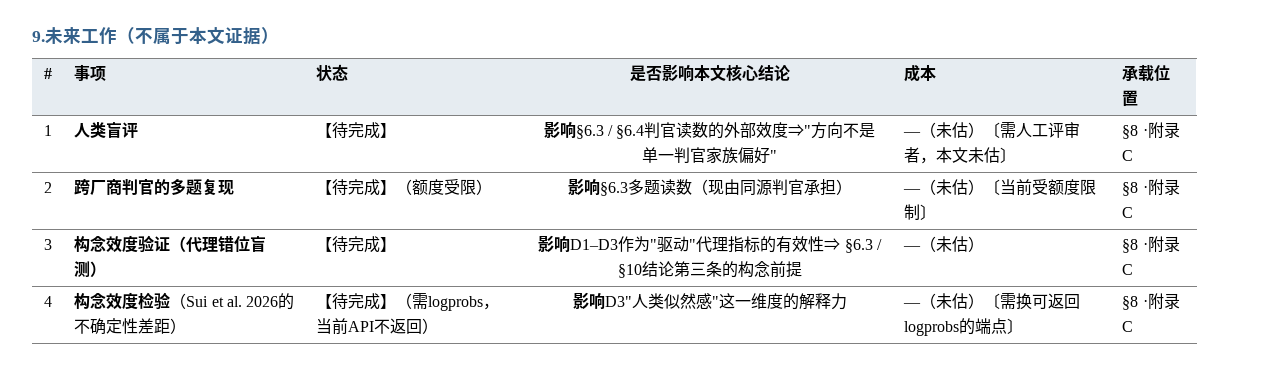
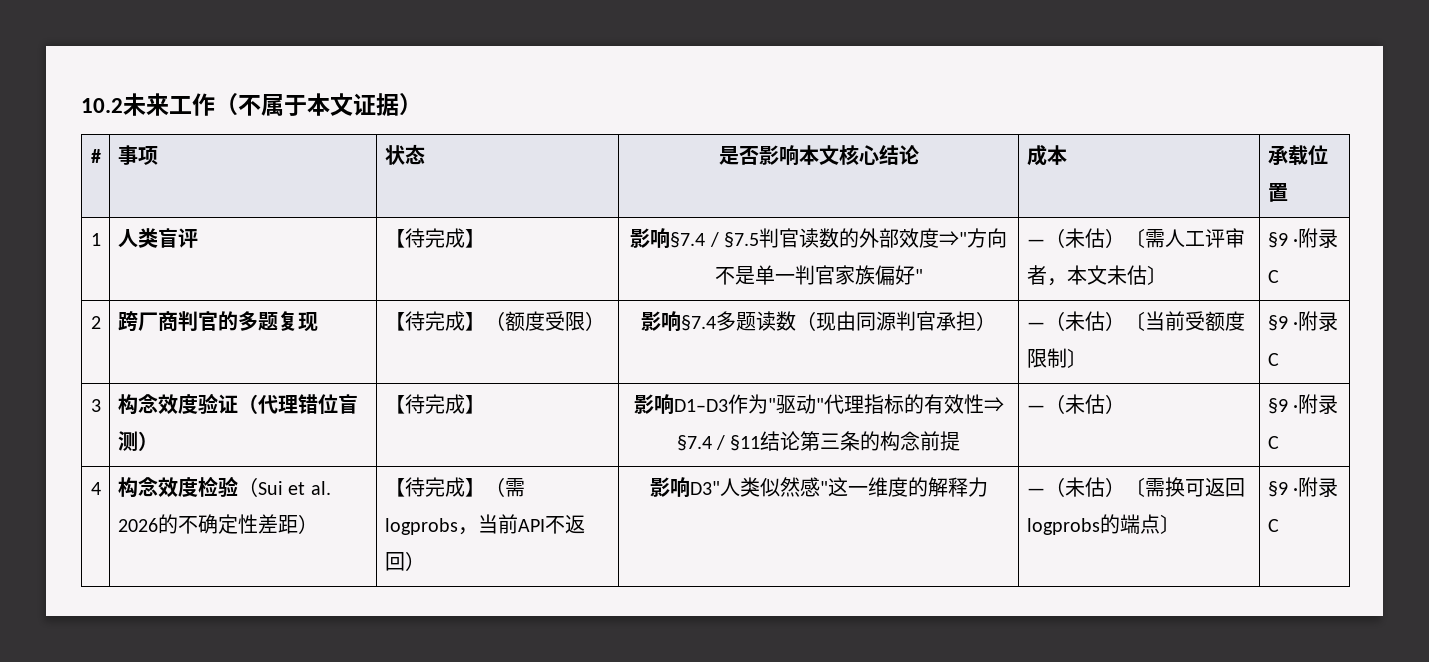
- 9.未来工作（不属于本文证据）
+ 10.2未来工作（不属于本文证据）
- 1 | 人类盲评 | 【待完成】 | 影响§6.3 / §6.4判官读数的外部效度⇒"方向不是单一判官家族偏好" | —（未估）〔需人工评审者，本文未估〕 | §8 ·附录C
+ 1 | 人类盲评 | 【待完成】 | 影响§7.4 / §7.5判官读数的外部效度⇒"方向不是单一判官家族偏好" | —（未估）〔需人工评审者，本文未估〕 | §9 ·附录C
- 2 | 跨厂商判官的多题复现 | 【待完成】（额度受限） | 影响§6.3多题读数（现由同源判官承担） | —（未估）〔当前受额度限制〕 | §8 ·附录C
+ 2 | 跨厂商判官的多题复现 | 【待完成】（额度受限） | 影响§7.4多题读数（现由同源判官承担） | —（未估）〔当前受额度限制〕 | §9 ·附录C
- 3 | 构念效度验证（代理错位盲测） | 【待完成】 | 影响D1–D3作为"驱动"代理指标的有效性⇒ §6.3 / §10结论第三条的构念前提 | —（未估） | §8 ·附录C
+ 3 | 构念效度验证（代理错位盲测） | 【待完成】 | 影响D1–D3作为"驱动"代理指标的有效性⇒ §7.4 / §11结论第三条的构念前提 | —（未估） | §9 ·附录C
- —（未估）〔需换可返回logprobs的端点〕 | §8 ·附录C
+ —（未估）〔需换可返回logprobs的端点〕 | §9 ·附录C

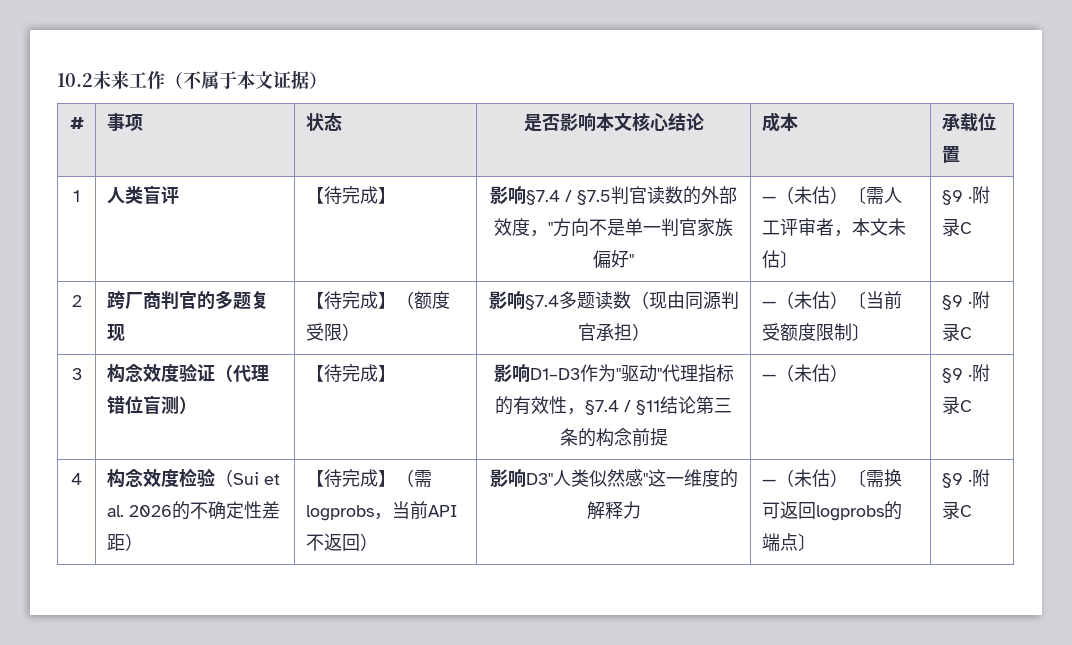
- 1 | 人类盲评 | 【待完成】 | 影响§7.4 / §7.5判官读数的外部效度⇒"方向不是单一判官家族偏好" | —（未估）〔需人工评审者，本文未估〕 | §9 ·附录C
+ 1 | 人类盲评 | 【待完成】 | 影响§7.4 / §7.5判官读数的外部效度，"方向不是单一判官家族偏好" | —（未估）〔需人工评审者，本文未估〕 | §9 ·附录C
- 3 | 构念效度验证（代理错位盲测） | 【待完成】 | 影响D1–D3作为"驱动"代理指标的有效性⇒ §7.4 / §11结论第三条的构念前提 | —（未估） | §9 ·附录C
+ 3 | 构念效度验证（代理错位盲测） | 【待完成】 | 影响D1–D3作为"驱动"代理指标的有效性，§7.4 / §11结论第三条的构念前提 | —（未估） | §9 ·附录C

